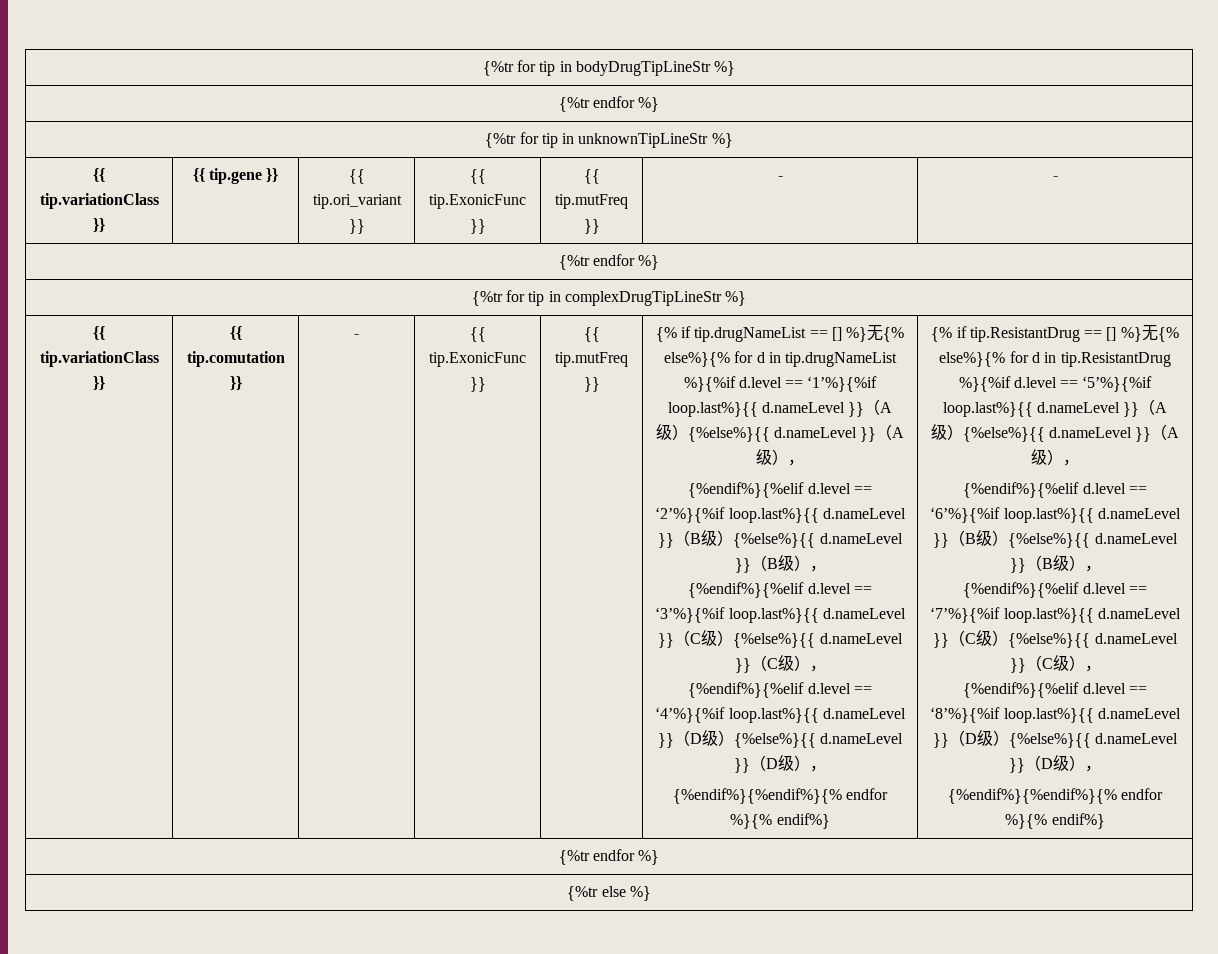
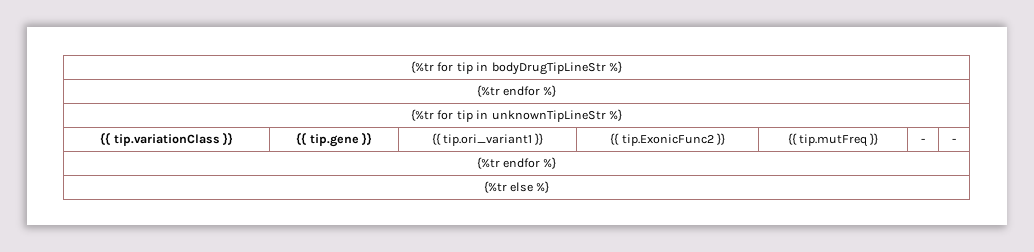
- {{ tip.variationClass }} | {{ tip.gene }} | {{ tip.ori_variant }} | {{ tip.ExonicFunc }} | {{ tip.mutFreq }} | - | -
+ {{ tip.variationClass }} | {{ tip.gene }} | {{ tip.ori_variant1 }} | {{ tip.ExonicFunc2 }} | {{ tip.mutFreq }} | - | -
- {%tr for tip in complexDrugTipLineStr %}
- {{ tip.variationClass }} | {{ tip.comutation }} | - | {{ tip.ExonicFunc }} | {{ tip.mutFreq }} | {% if tip.drugNameList == [] %}无{% else%}{% for d in tip.drugNameList %}{%if d.level == ‘1’%}{%if loop.last%}{{ d.nameLevel }}（A级）{%else%}{{ d.nameLevel }}（A级），
- {%endif%}{%elif d.level == ‘2’%}{%if loop.last%}{{ d.nameLevel }}（B级）{%else%}{{ d.nameLevel }}（B级），
- {%endif%}{%elif d.level == ‘3’%}{%if loop.last%}{{ d.nameLevel }}（C级）{%else%}{{ d.nameLevel }}（C级），
- {%endif%}{%elif d.level == ‘4’%}{%if loop.last%}{{ d.nameLevel }}（D级）{%else%}{{ d.nameLevel }}（D级），
- {%endif%}{%endif%}{% endfor %}{% endif%} | {% if tip.ResistantDrug == [] %}无{% else%}{% for d in tip.ResistantDrug %}{%if d.level == ‘5’%}{%if loop.last%}{{ d.nameLevel }}（A级）{%else%}{{ d.nameLevel }}（A级），
- {%endif%}{%elif d.level == ‘6’%}{%if loop.last%}{{ d.nameLevel }}（B级）{%else%}{{ d.nameLevel }}（B级），
- {%endif%}{%elif d.level == ‘7’%}{%if loop.last%}{{ d.nameLevel }}（C级）{%else%}{{ d.nameLevel }}（C级），
- {%endif%}{%elif d.level == ‘8’%}{%if loop.last%}{{ d.nameLevel }}（D级）{%else%}{{ d.nameLevel }}（D级），
- {%endif%}{%endif%}{% endfor %}{% endif%}
- {%tr endfor %}

